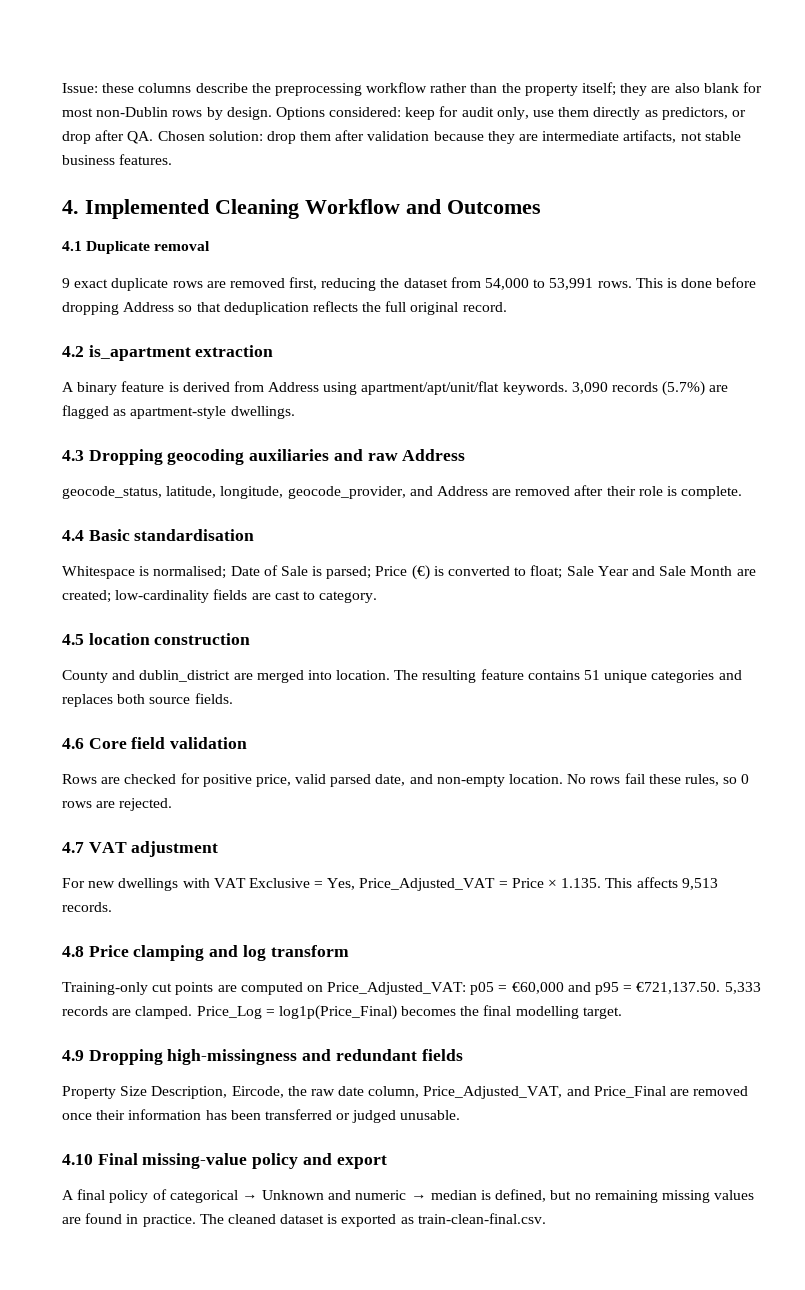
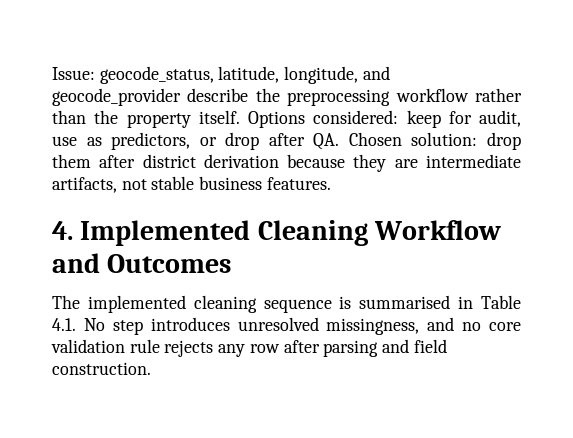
- Issue: these columns describe the preprocessing workflow rather than the property itself; they are also blank for most non-Dublin rows by design. Options considered: keep for audit only, use them directly as predictors, or drop after QA. Chosen solution: drop them after validation because they are intermediate artifacts, not stable business features.
+ Issue: geocode_status, latitude, longitude, and geocode_provider describe the preprocessing workflow rather than the property itself. Options considered: keep for audit, use as predictors, or drop after QA. Chosen solution: drop them after district derivation because they are intermediate artifacts, not stable business features.
- 4.1 Duplicate removal
- 9 exact duplicate rows are removed first, reducing the dataset from 54,000 to 53,991 rows. This is done before dropping Address so that deduplication reflects the full original record.
- 4.2 is_apartment extraction
- A binary feature is derived from Address using apartment/apt/unit/flat keywords. 3,090 records (5.7%) are flagged as apartment-style dwellings.
- 4.3 Dropping geocoding auxiliaries and raw Address
- geocode_status, latitude, longitude, geocode_provider, and Address are removed after their role is complete.
- 4.4 Basic standardisation
- Whitespace is normalised; Date of Sale is parsed; Price (€) is converted to float; Sale Year and Sale Month are created; low-cardinality fields are cast to category.
- 4.5 location construction
- County and dublin_district are merged into location. The resulting feature contains 51 unique categories and replaces both source fields.
- 4.6 Core field validation
- Rows are checked for positive price, valid parsed date, and non-empty location. No rows fail these rules, so 0 rows are rejected.
- 4.7 VAT adjustment
- For new dwellings with VAT Exclusive = Yes, Price_Adjusted_VAT = Price × 1.135. This affects 9,513 records.
- 4.8 Price clamping and log transform
- Training-only cut points are computed on Price_Adjusted_VAT: p05 = €60,000 and p95 = €721,137.50. 5,333 records are clamped. Price_Log = log1p(Price_Final) becomes the final modelling target.
- 4.9 Dropping high-missingness and redundant fields
- Property Size Description, Eircode, the raw date column, Price_Adjusted_VAT, and Price_Final are removed once their information has been transferred or judged unusable.
- 4.10 Final missing-value policy and export
- A final policy of categorical → Unknown and numeric → median is defined, but no remaining missing values are found in practice. The cleaned dataset is exported as train-clean-final.csv.
+ The implemented cleaning sequence is summarised in Table 4.1. No step introduces unresolved missingness, and no core validation rule rejects any row after parsing and field construction.

